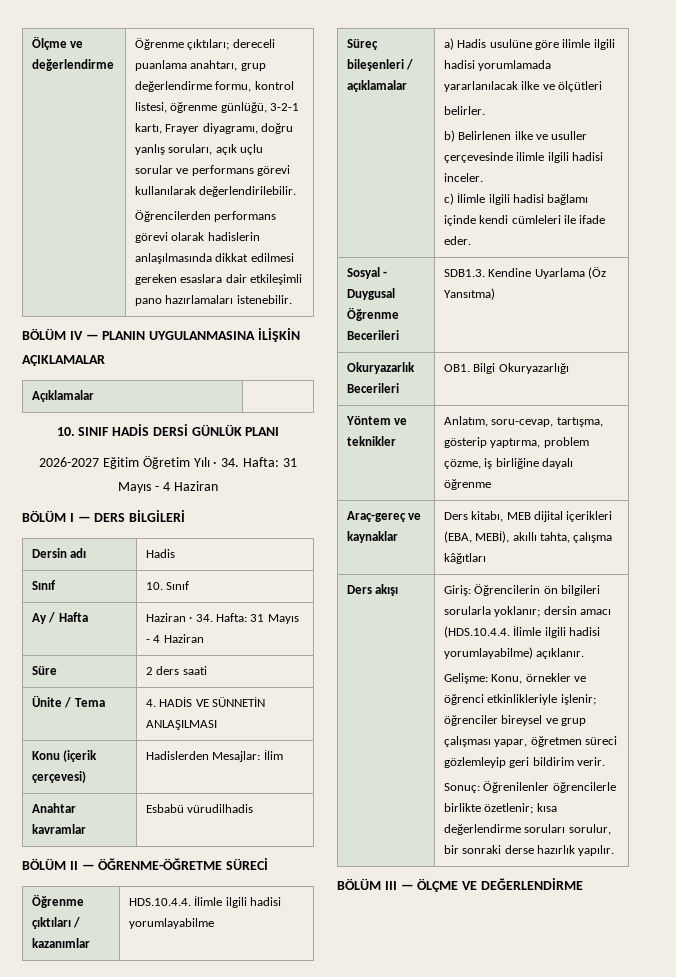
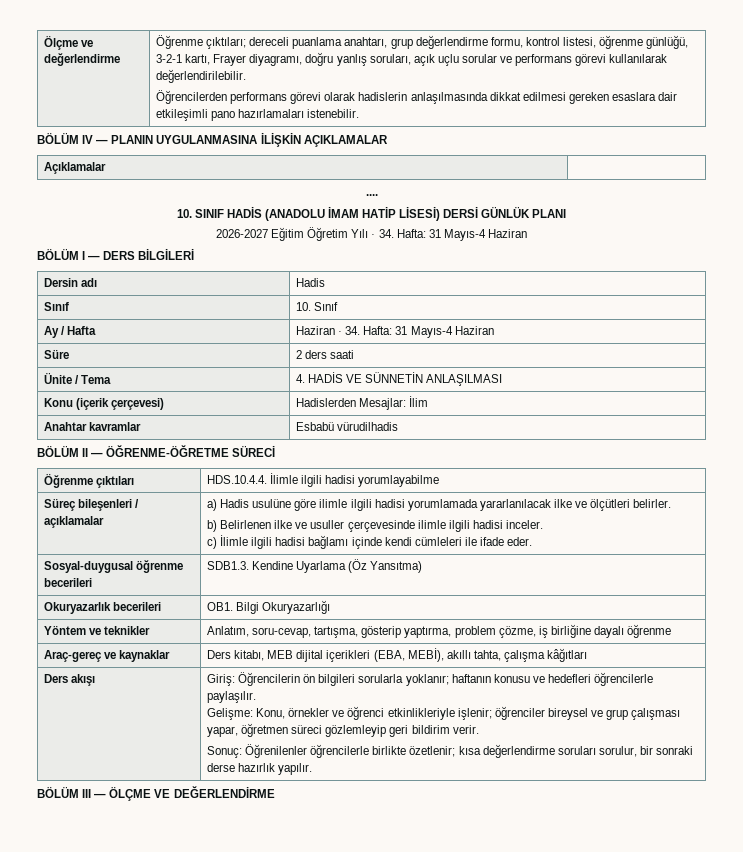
+ ....
- 10. SINIF HADİS DERSİ GÜNLÜK PLANI
+ 10. SINIF HADİS (ANADOLU İMAM HATİP LİSESİ) DERSİ GÜNLÜK PLANI
- 2026-2027 Eğitim Öğretim Yılı · 34. Hafta: 31 Mayıs - 4 Haziran
+ 2026-2027 Eğitim Öğretim Yılı · 34. Hafta: 31 Mayıs-4 Haziran
- Ay / Hafta | Haziran · 34. Hafta: 31 Mayıs - 4 Haziran
+ Ay / Hafta | Haziran · 34. Hafta: 31 Mayıs-4 Haziran
- Öğrenme çıktıları / kazanımlar | HDS.10.4.4. İlimle ilgili hadisi yorumlayabilme
+ Öğrenme çıktıları | HDS.10.4.4. İlimle ilgili hadisi yorumlayabilme
- Süreç bileşenleri / açıklamalar | a) Hadis usulüne göre ilimle ilgili hadisi yorumlamada yararlanılacak ilke ve ölçütleri
- belirler.
+ Süreç bileşenleri / açıklamalar | a) Hadis usulüne göre ilimle ilgili hadisi yorumlamada yararlanılacak ilke ve ölçütleri belirler.
- Sosyal - Duygusal Öğrenme Becerileri | SDB1.3. Kendine Uyarlama (Öz Yansıtma)
+ Sosyal-duygusal öğrenme becerileri | SDB1.3. Kendine Uyarlama (Öz Yansıtma)
- Okuryazarlık Becerileri | OB1. Bilgi Okuryazarlığı
+ Okuryazarlık becerileri | OB1. Bilgi Okuryazarlığı
- Giriş: Öğrencilerin ön bilgileri sorularla yoklanır; dersin amacı (HDS.10.4.4. İlimle ilgili hadisi yorumlayabilme) açıklanır.
+ Giriş: Öğrencilerin ön bilgileri sorularla yoklanır; haftanın konusu ve hedefleri öğrencilerle paylaşılır.

